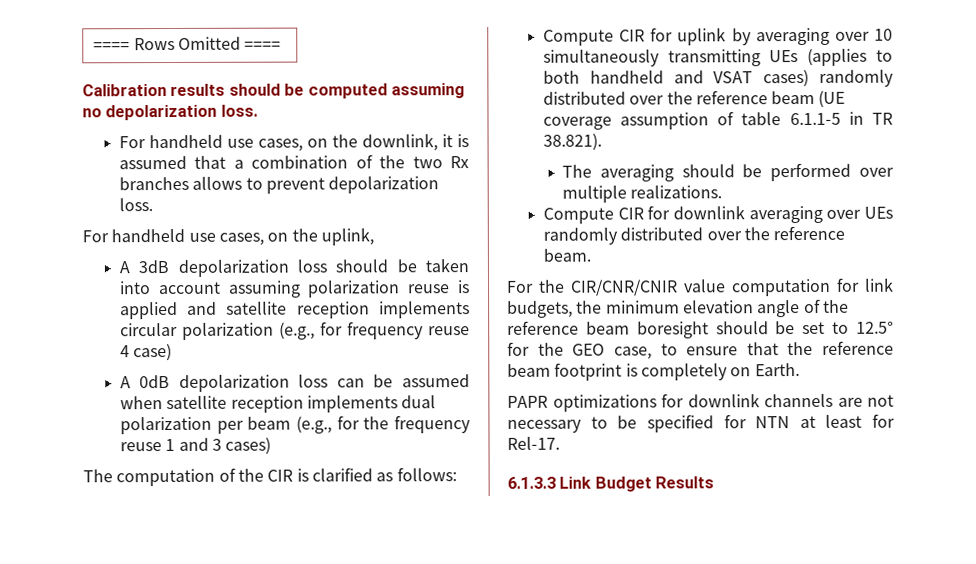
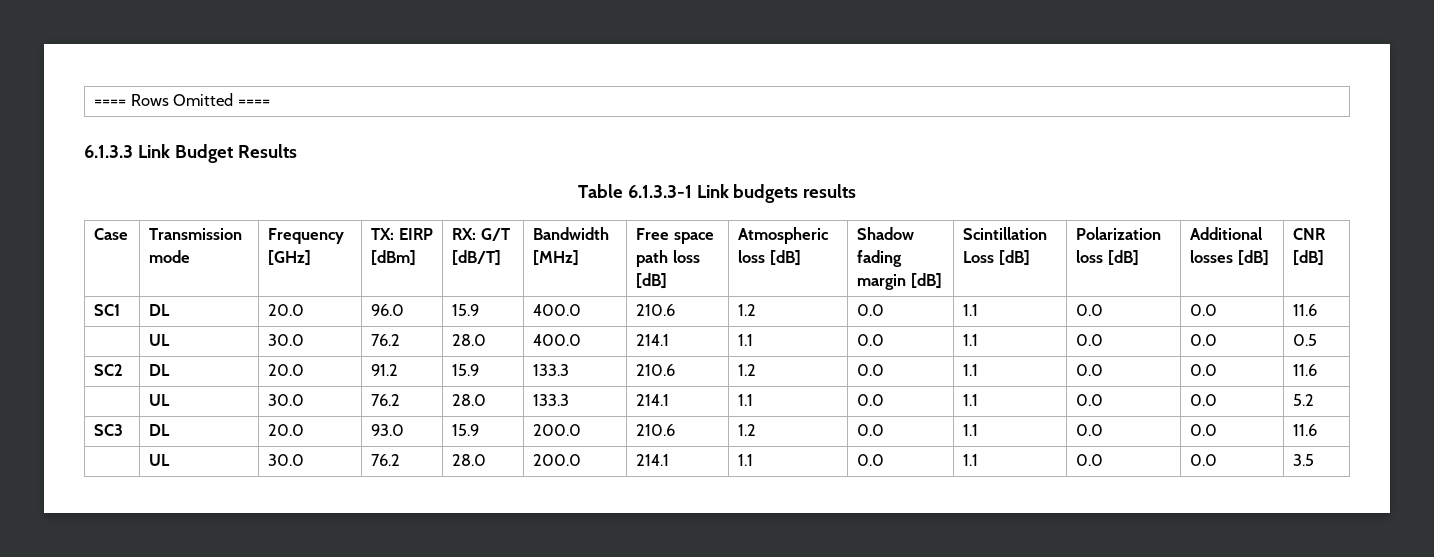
- Calibration results should be computed assuming no depolarization loss.
- For handheld use cases, on the downlink, it is assumed that a combination of the two Rx branches allows to prevent depolarization loss.
- For handheld use cases, on the uplink,
- A 3dB depolarization loss should be taken into account assuming polarization reuse is applied and satellite reception implements circular polarization (e.g., for frequency reuse 4 case)
- A 0dB depolarization loss can be assumed when satellite reception implements dual polarization per beam (e.g., for the frequency reuse 1 and 3 cases)
- The computation of the CIR is clarified as follows:
- Compute CIR for uplink by averaging over 10 simultaneously transmitting UEs (applies to both handheld and VSAT cases) randomly distributed over the reference beam (UE coverage assumption of table 6.1.1-5 in TR 38.821).
- The averaging should be performed over multiple realizations.
- Compute CIR for downlink averaging over UEs randomly distributed over the reference beam.
- For the CIR/CNR/CNIR value computation for link budgets, the minimum elevation angle of the reference beam boresight should be set to 12.5° for the GEO case, to ensure that the reference beam footprint is completely on Earth.
- PAPR optimizations for downlink channels are not necessary to be specified for NTN at least for Rel-17.
  6.1.3.3 Link Budget Results
+ Table 6.1.3.3-1 Link budgets results
+ Case | Transmission mode | Frequency [GHz] | TX: EIRP [dBm] | RX: G/T [dB/T] | Bandwidth [MHz] | Free space path loss [dB] | Atmospheric loss [dB] | Shadow fading margin [dB] | Scintillation Loss [dB] | Polarization loss [dB] | Additional losses [dB] | CNR [dB]
+ SC1 | DL | 20.0 | 96.0 | 15.9 | 400.0 | 210.6 | 1.2 | 0.0 | 1.1 | 0.0 | 0.0 | 11.6
+ | UL | 30.0 | 76.2 | 28.0 | 400.0 | 214.1 | 1.1 | 0.0 | 1.1 | 0.0 | 0.0 | 0.5
+ SC2 | DL | 20.0 | 91.2 | 15.9 | 133.3 | 210.6 | 1.2 | 0.0 | 1.1 | 0.0 | 0.0 | 11.6
+ | UL | 30.0 | 76.2 | 28.0 | 133.3 | 214.1 | 1.1 | 0.0 | 1.1 | 0.0 | 0.0 | 5.2
+ SC3 | DL | 20.0 | 93.0 | 15.9 | 200.0 | 210.6 | 1.2 | 0.0 | 1.1 | 0.0 | 0.0 | 11.6
+ | UL | 30.0 | 76.2 | 28.0 | 200.0 | 214.1 | 1.1 | 0.0 | 1.1 | 0.0 | 0.0 | 3.5

